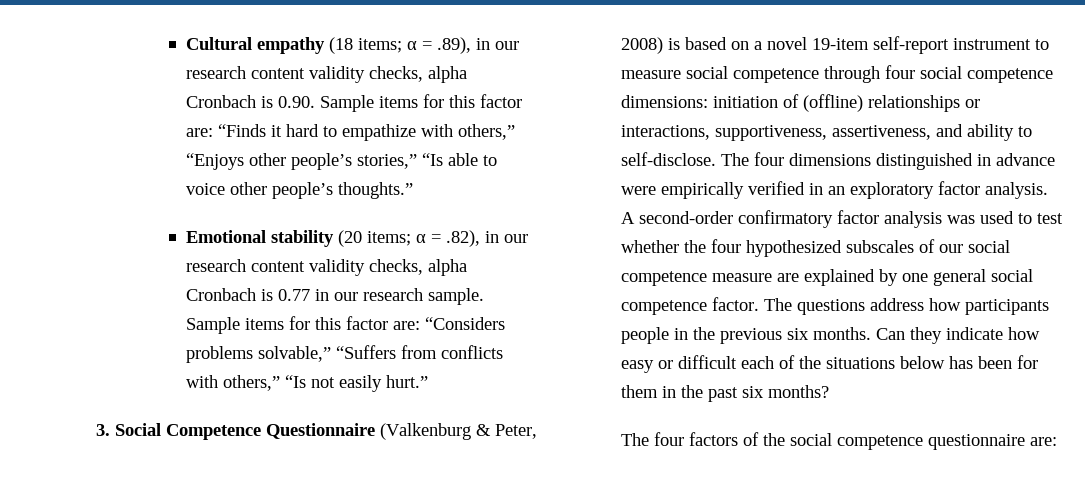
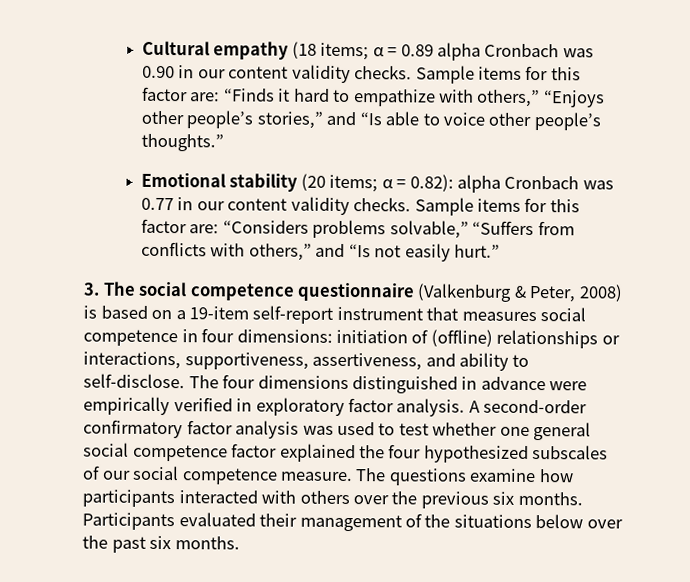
- Cultural empathy (18 items; α = .89), in our research content validity checks, alpha Cronbach is 0.90. Sample items for this factor are: “Finds it hard to empathize with others,” “Enjoys other people’s stories,” “Is able to voice other people’s thoughts.”
+ Cultural empathy (18 items; α = 0.89 alpha Cronbach was 0.90 in our content validity checks. Sample items for this factor are: “Finds it hard to empathize with others,” “Enjoys other people’s stories,” and “Is able to voice other people’s thoughts.”
- Emotional stability (20 items; α = .82), in our research content validity checks, alpha Cronbach is 0.77 in our research sample.
+ Emotional stability (20 items; α = 0.82): alpha Cronbach was 0.77 in our content validity checks.
- Sample items for this factor are: “Considers problems solvable,” “Suffers from conflicts with others,” “Is not easily hurt.”
+ Sample items for this factor are: “Considers problems solvable,” “Suffers from conflicts with others,” and “Is not easily hurt.”
- 3. Social Competence Questionnaire (Valkenburg & Peter, 2008) is based on a novel 19-item self-report instrument to measure social competence through four social competence dimensions: initiation of (offline) relationships or interactions, supportiveness, assertiveness, and ability to self-disclose.
+ 3. The social competence questionnaire (Valkenburg & Peter, 2008) is based on a 19-item self-report instrument that measures social competence in four dimensions: initiation of (offline) relationships or interactions, supportiveness, assertiveness, and ability to self-disclose.
- The four dimensions distinguished in advance were empirically verified in an exploratory factor analysis.
+ The four dimensions distinguished in advance were empirically verified in exploratory factor analysis.
- A second-order confirmatory factor analysis was used to test whether the four hypothesized subscales of our social competence measure are explained by one general social competence factor.
+ A second-order confirmatory factor analysis was used to test whether one general social competence factor explained the four hypothesized subscales of our social competence measure.
- The questions address how participants people in the previous six months. Can they indicate how easy or difficult each of the situations below has been for them in the past six months?
- The four factors of the social competence questionnaire are:
+ The questions examine how participants interacted with others over the previous six months. Participants evaluated their management of the situations below over the past six months.

